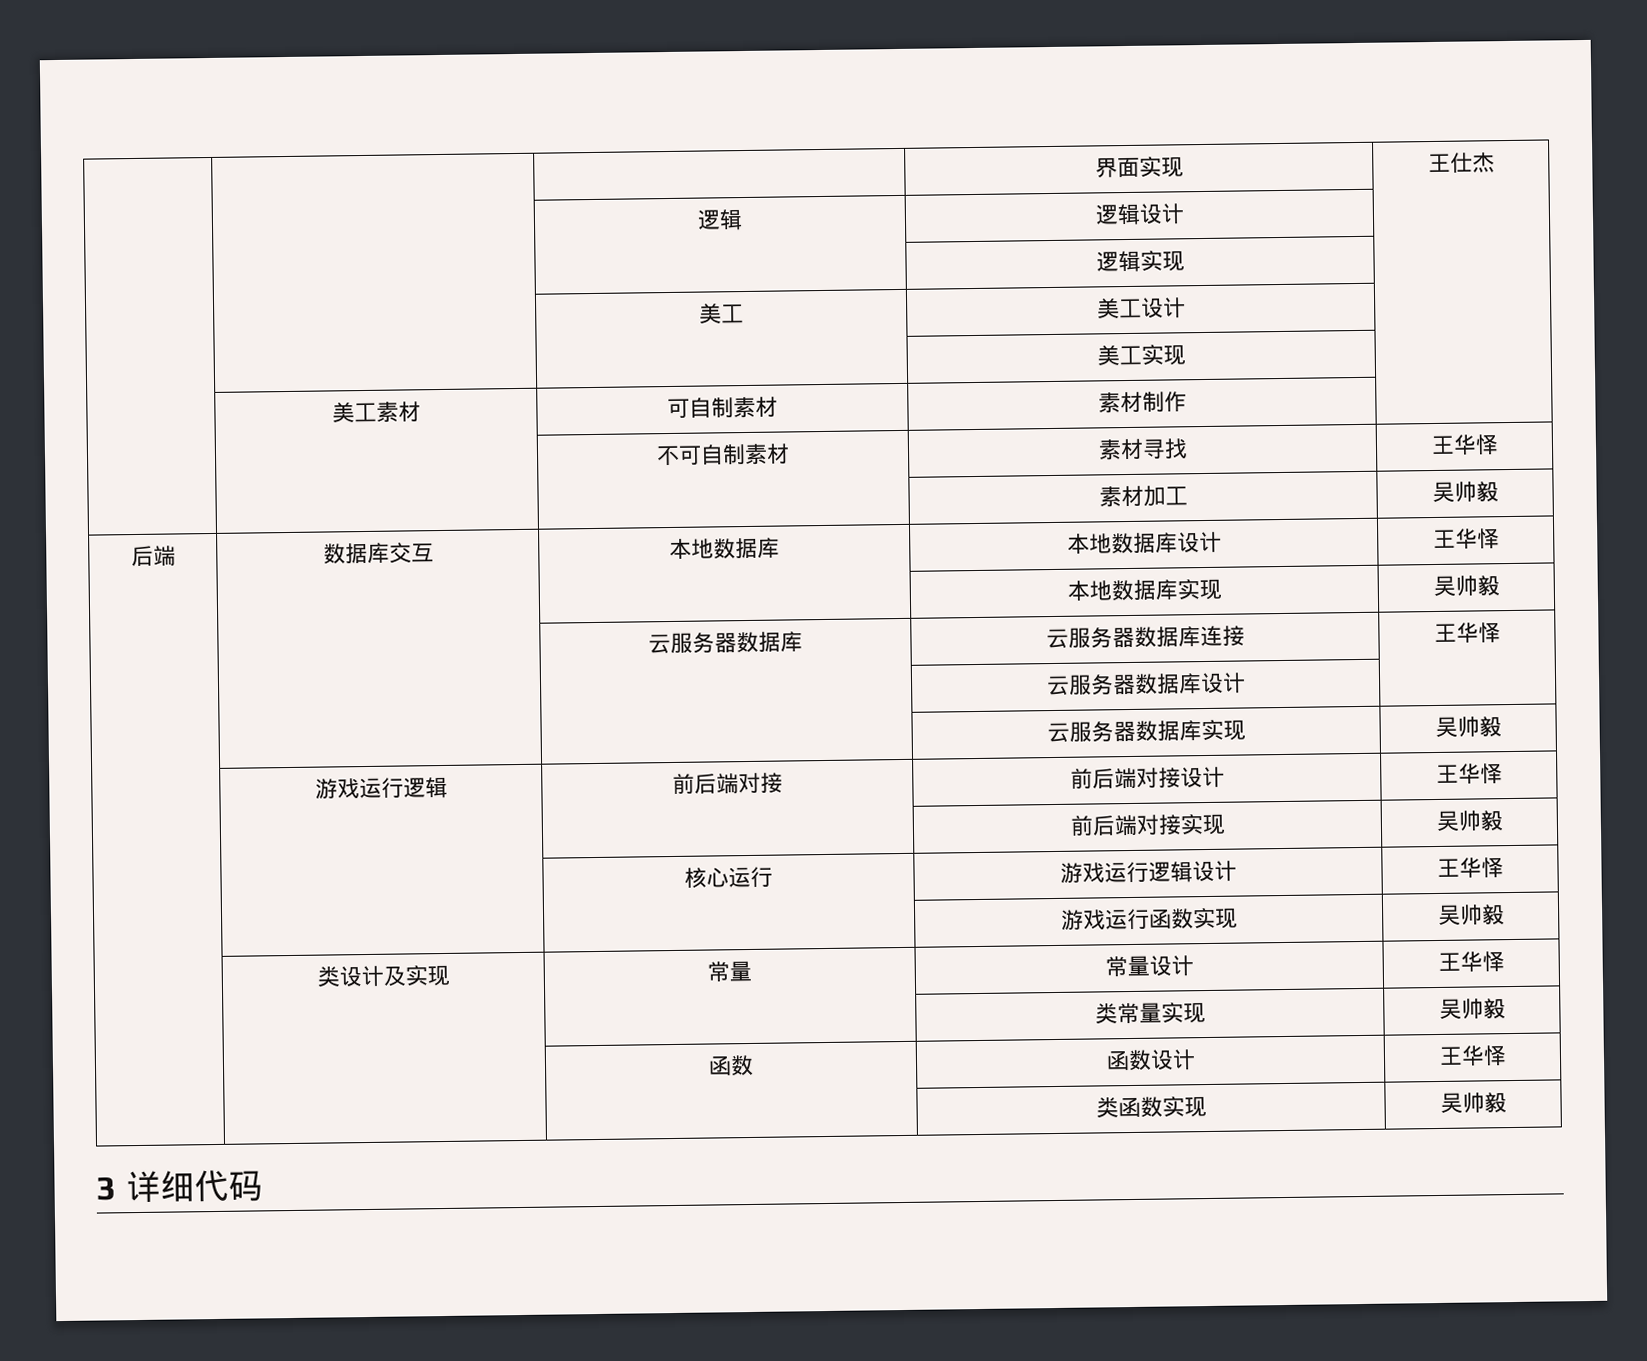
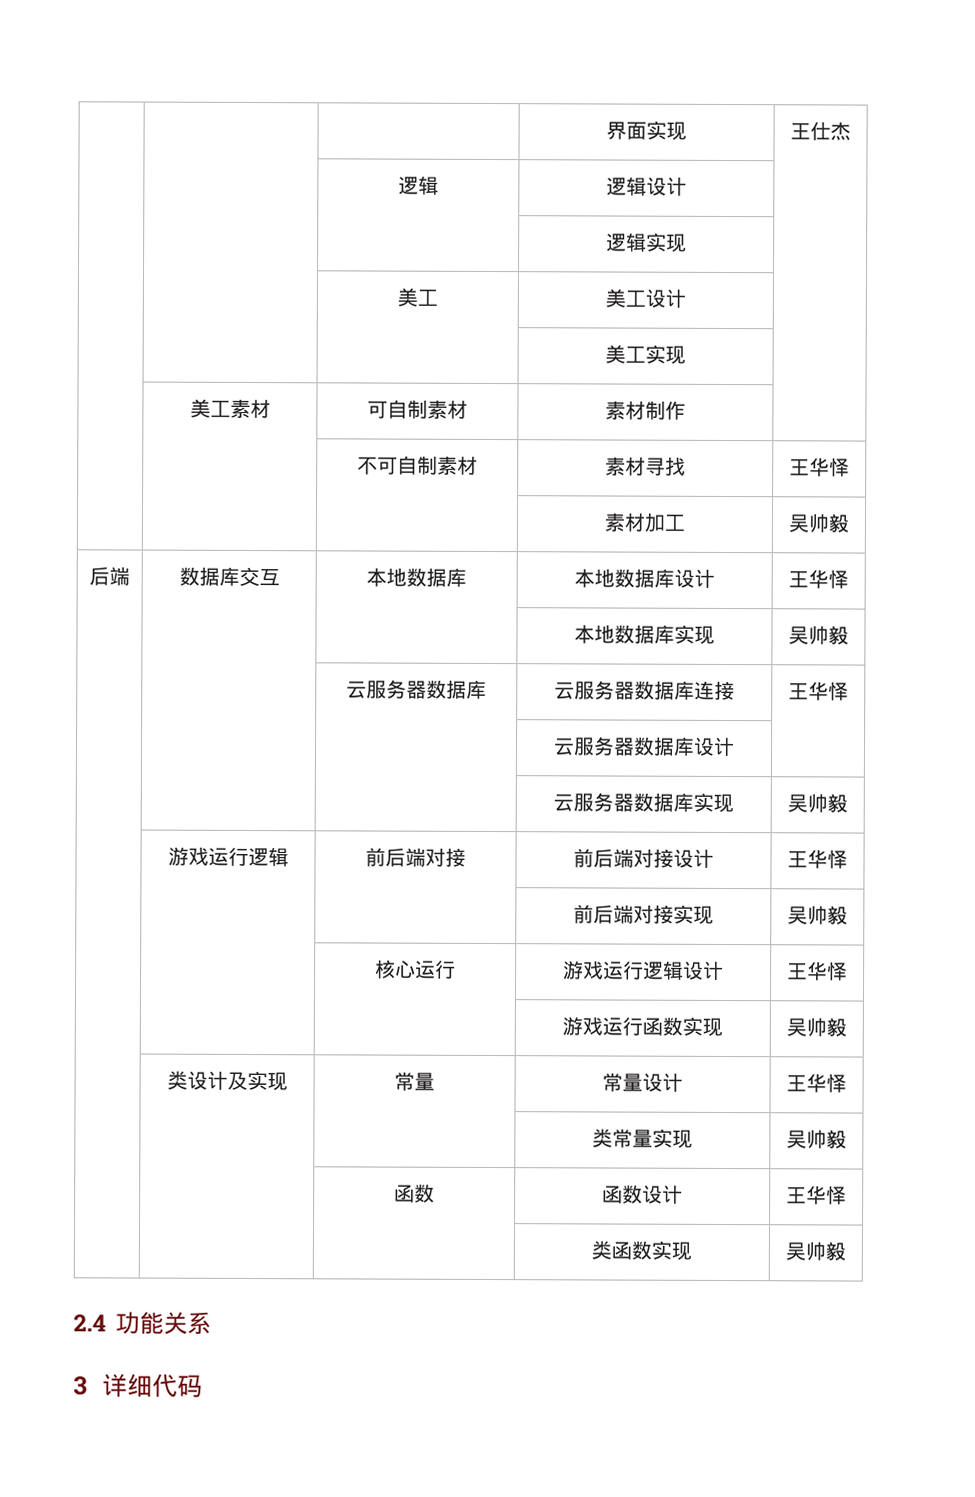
+ 2.4功能关系

